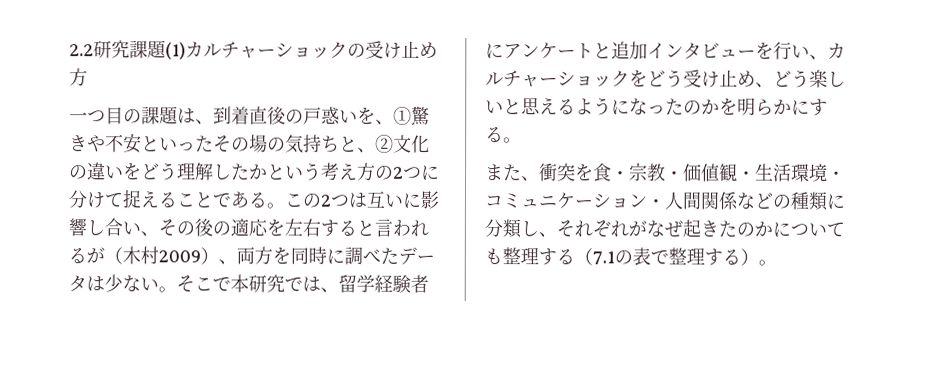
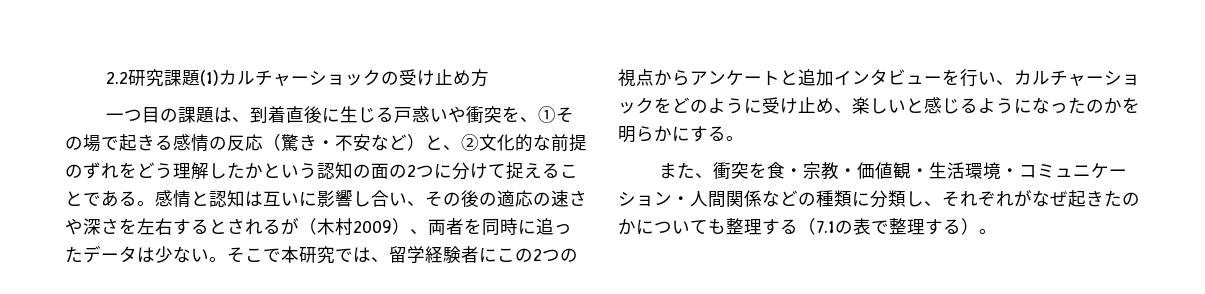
- 一つ目の課題は、到着直後の戸惑いを、①驚きや不安といったその場の気持ちと、②文化の違いをどう理解したかという考え方の2つに分けて捉えることである。
+ 一つ目の課題は、到着直後に生じる戸惑いや衝突を、①その場で起きる感情の反応（驚き・不安など）と、②文化的な前提のずれをどう理解したかという認知の面の2つに分けて捉えることである。
- この2つは互いに影響し合い、その後の適応を左右すると言われるが（木村2009）、両方を同時に調べたデータは少ない。
+ 感情と認知は互いに影響し合い、その後の適応の速さや深さを左右するとされるが（木村2009）、両者を同時に追ったデータは少ない。
- そこで本研究では、留学経験者にアンケートと追加インタビューを行い、カルチャーショックをどう受け止め、どう楽しいと思えるようになったのかを明らかにする。
+ そこで本研究では、留学経験者にこの2つの視点からアンケートと追加インタビューを行い、カルチャーショックをどのように受け止め、楽しいと感じるようになったのかを明らかにする。

